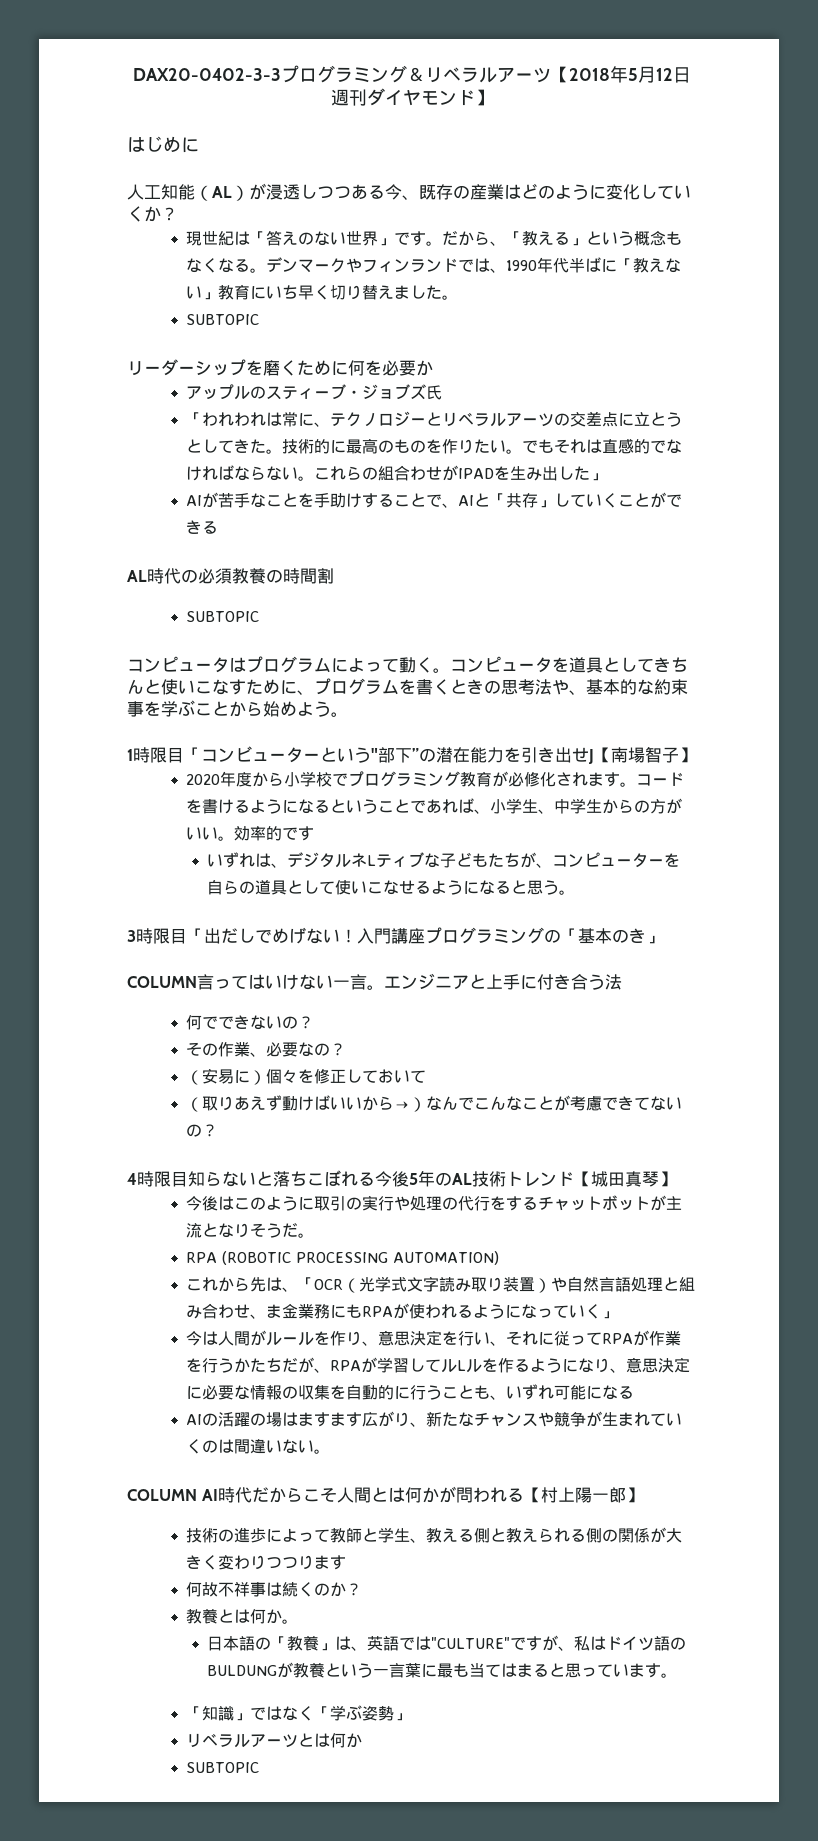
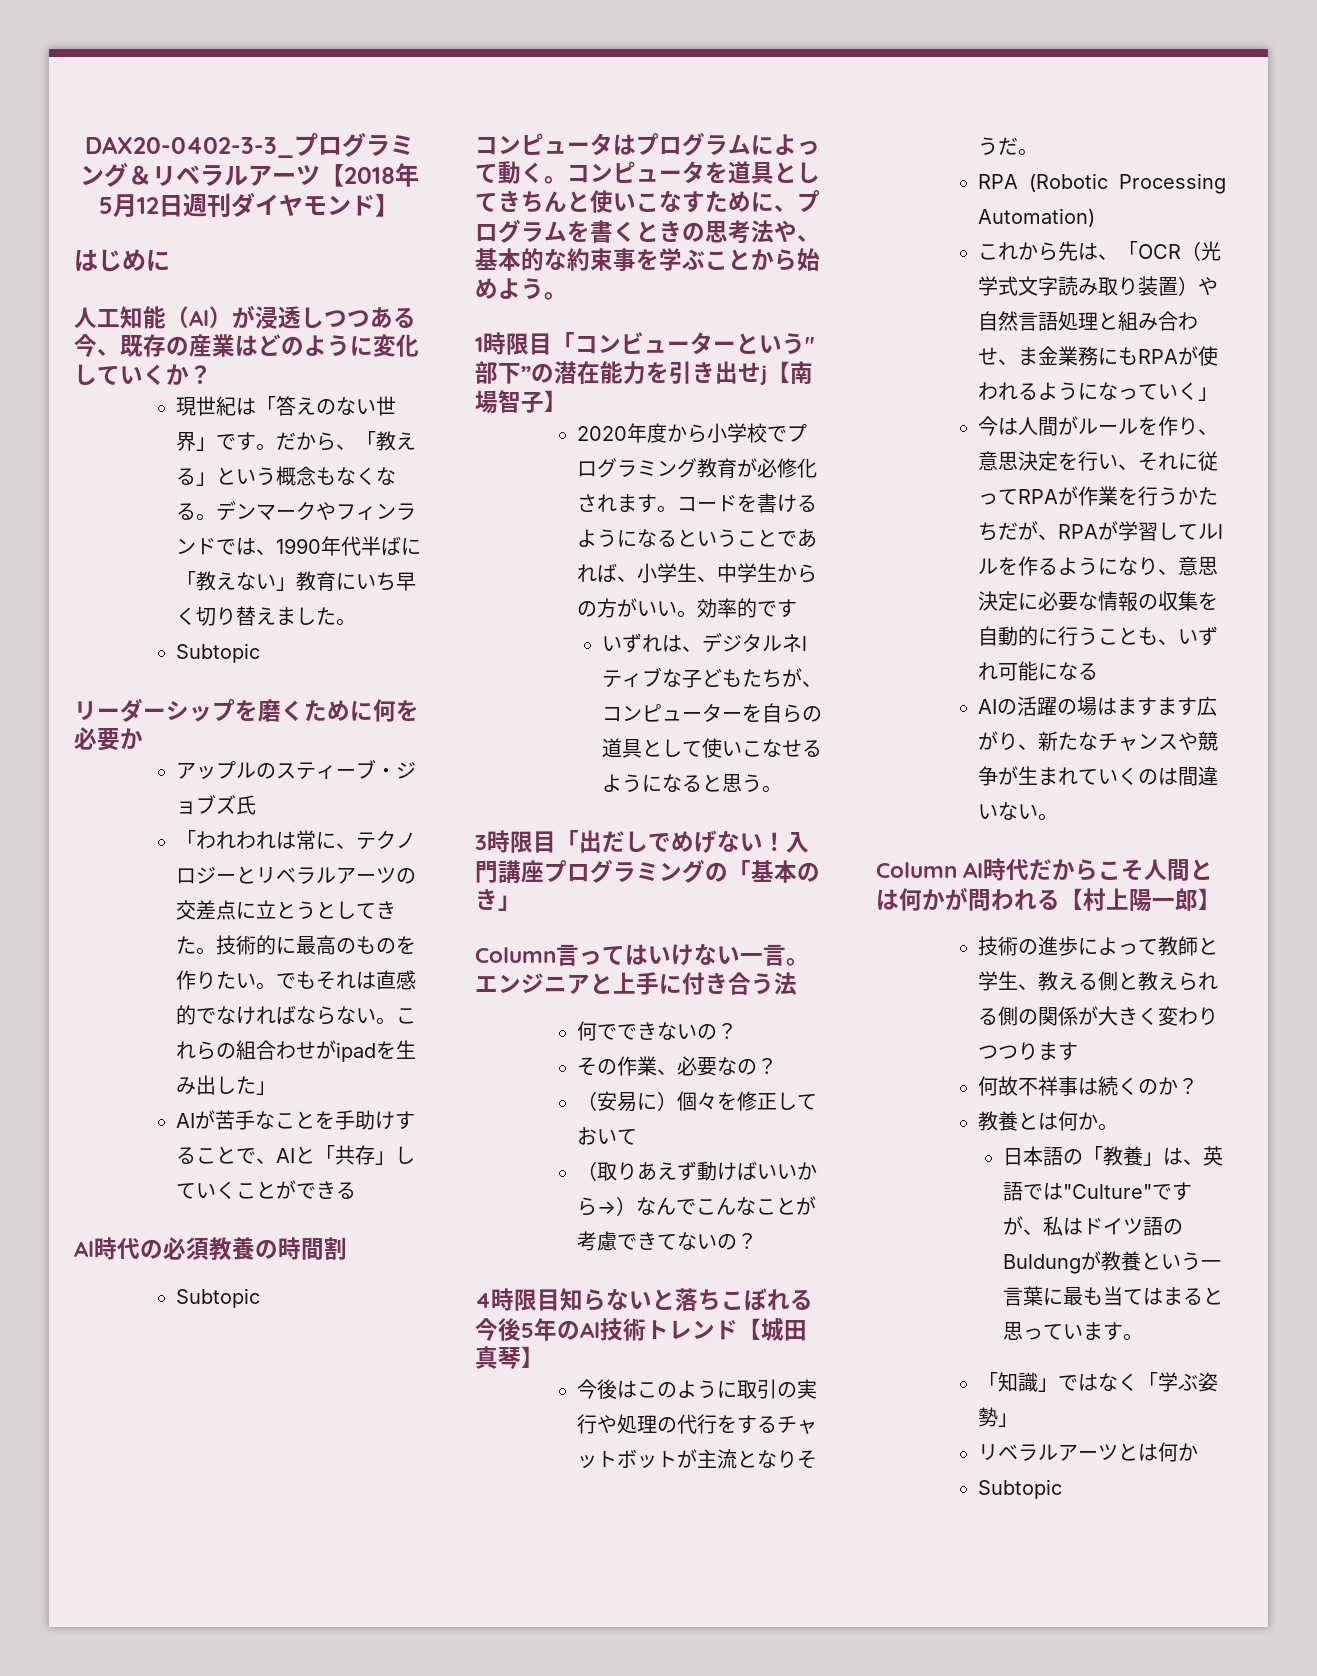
- DAX20-0402-3-3プログラミング＆リベラルアーツ【2018年5月12日週刊ダイヤモンド】
+ DAX20-0402-3-3_プログラミング＆リベラルアーツ【2018年5月12日週刊ダイヤモンド】
- 人工知能（AL）が浸透しつつある今、既存の産業はどのように変化していくか？
+ 人工知能（Al）が浸透しつつある今、既存の産業はどのように変化していくか？
  デンマークやフィンランドでは、1990年代半ばに「教えない」教育にいち早く切り替えました。
- SUBTOPIC
+ Subtopic
- これらの組合わせがIPADを生み出した」
+ これらの組合わせがipadを生み出した」
- AL時代の必須教養の時間割
- SUBTOPIC
+ Al時代の必須教養の時間割
+ Subtopic
- 1時限目「コンビューターという"部下”の潜在能力を引き出せJ【南場智子】
+ 1時限目「コンビューターという"部下”の潜在能力を引き出せj【南場智子】
- いずれは、デジタルネLティブな子どもたちが、コンピューターを自らの道具として使いこなせるようになると思う。
+ いずれは、デジタルネlティブな子どもたちが、コンピューターを自らの道具として使いこなせるようになると思う。
- COLUMN言ってはいけない一言。
+ Column言ってはいけない一言。
- 4時限目知らないと落ちこぼれる今後5年のAL技術トレンド【城田真琴】
+ 4時限目知らないと落ちこぼれる今後5年のAl技術トレンド【城田真琴】
- RPA (ROBOTIC PROCESSING AUTOMATION)
+ RPA (Robotic Processing Automation)
- 今は人間がルールを作り、意思決定を行い、それに従ってRPAが作業を行うかたちだが、RPAが学習してルLルを作るようになり、意思決定に必要な情報の収集を自動的に行うことも、いずれ可能になる
+ 今は人間がルールを作り、意思決定を行い、それに従ってRPAが作業を行うかたちだが、RPAが学習してルlルを作るようになり、意思決定に必要な情報の収集を自動的に行うことも、いずれ可能になる
- COLUMN AI時代だからこそ人間とは何かが問われる【村上陽一郎】
+ Column AI時代だからこそ人間とは何かが問われる【村上陽一郎】
- 日本語の「教養」は、英語では"CULTURE"ですが、私はドイツ語のBULDUNGが教養という一言葉に最も当てはまると思っています。
+ 日本語の「教養」は、英語では"Culture"ですが、私はドイツ語のBuldungが教養という一言葉に最も当てはまると思っています。
  リベラルアーツとは何か
- SUBTOPIC
+ Subtopic

